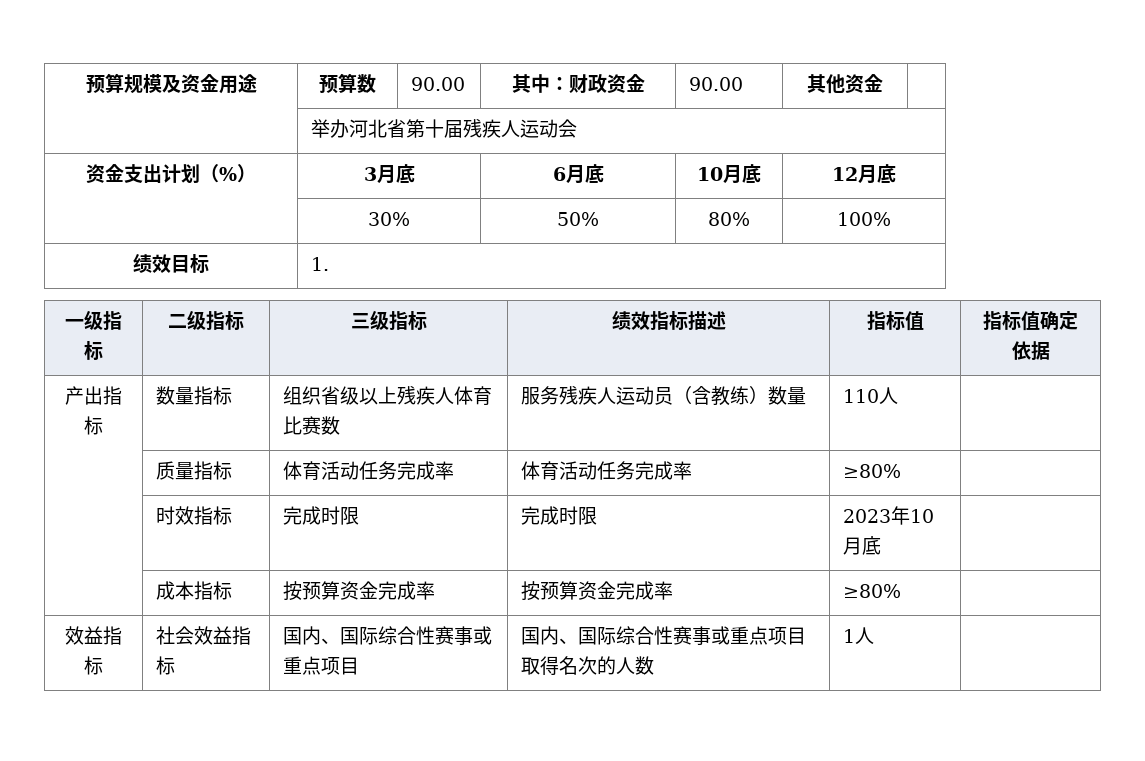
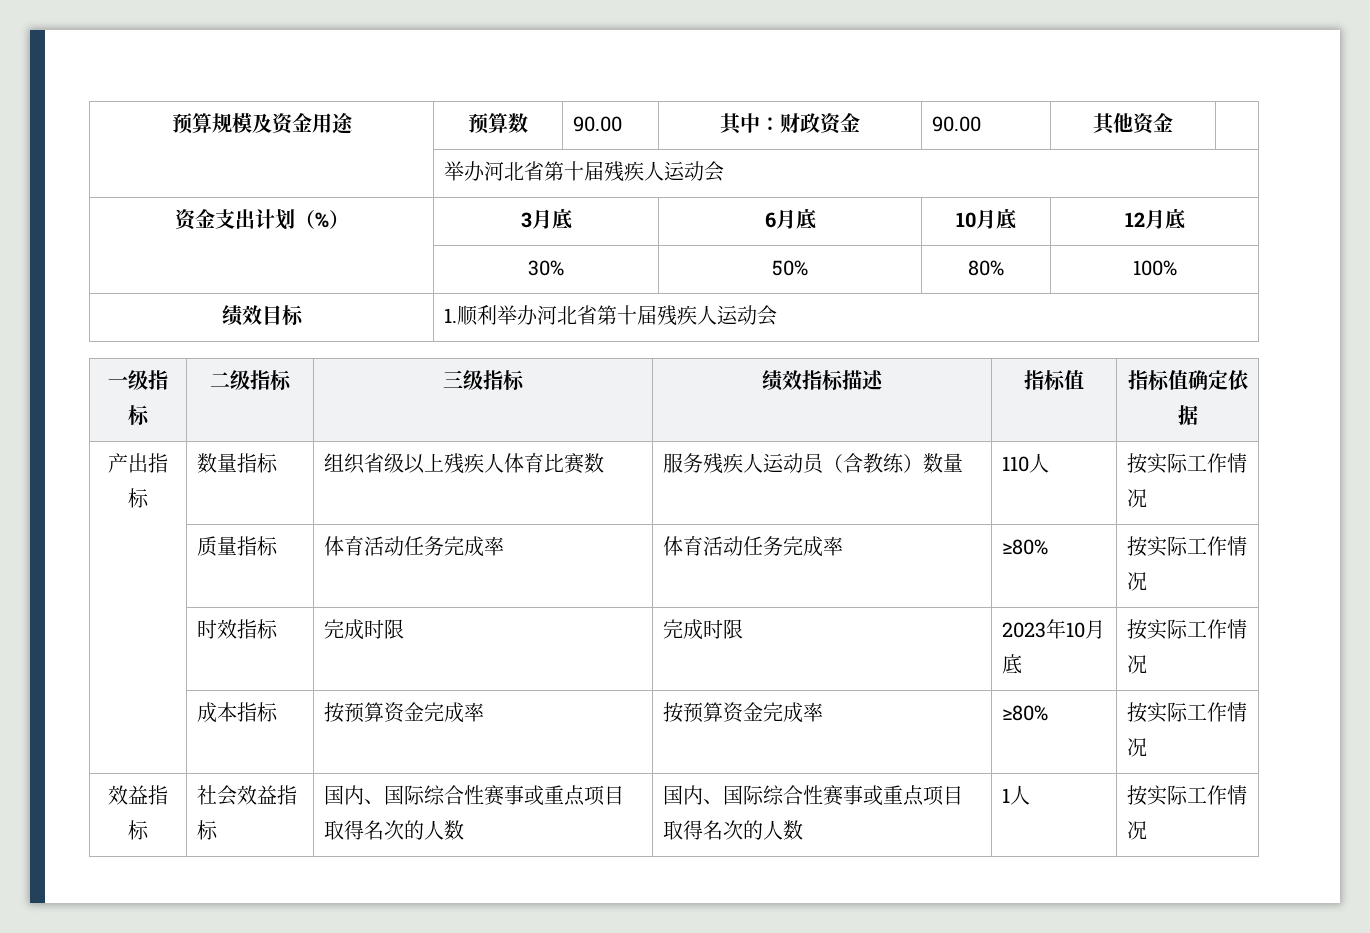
- 绩效目标 | 1.
+ 绩效目标 | 1.顺利举办河北省第十届残疾人运动会
- 产出指标 | 数量指标 | 组织省级以上残疾人体育比赛数 | 服务残疾人运动员（含教练）数量 | 110人 |
+ 产出指标 | 数量指标 | 组织省级以上残疾人体育比赛数 | 服务残疾人运动员（含教练）数量 | 110人 | 按实际工作情况
- | 质量指标 | 体育活动任务完成率 | 体育活动任务完成率 | ≥80% |
+ | 质量指标 | 体育活动任务完成率 | 体育活动任务完成率 | ≥80% | 按实际工作情况
- | 时效指标 | 完成时限 | 完成时限 | 2023年10月底 |
+ | 时效指标 | 完成时限 | 完成时限 | 2023年10月底 | 按实际工作情况
- | 成本指标 | 按预算资金完成率 | 按预算资金完成率 | ≥80% |
+ | 成本指标 | 按预算资金完成率 | 按预算资金完成率 | ≥80% | 按实际工作情况
- 效益指标 | 社会效益指标 | 国内、国际综合性赛事或重点项目 | 国内、国际综合性赛事或重点项目取得名次的人数 | 1人 |
+ 效益指标 | 社会效益指标 | 国内、国际综合性赛事或重点项目取得名次的人数 | 国内、国际综合性赛事或重点项目取得名次的人数 | 1人 | 按实际工作情况

